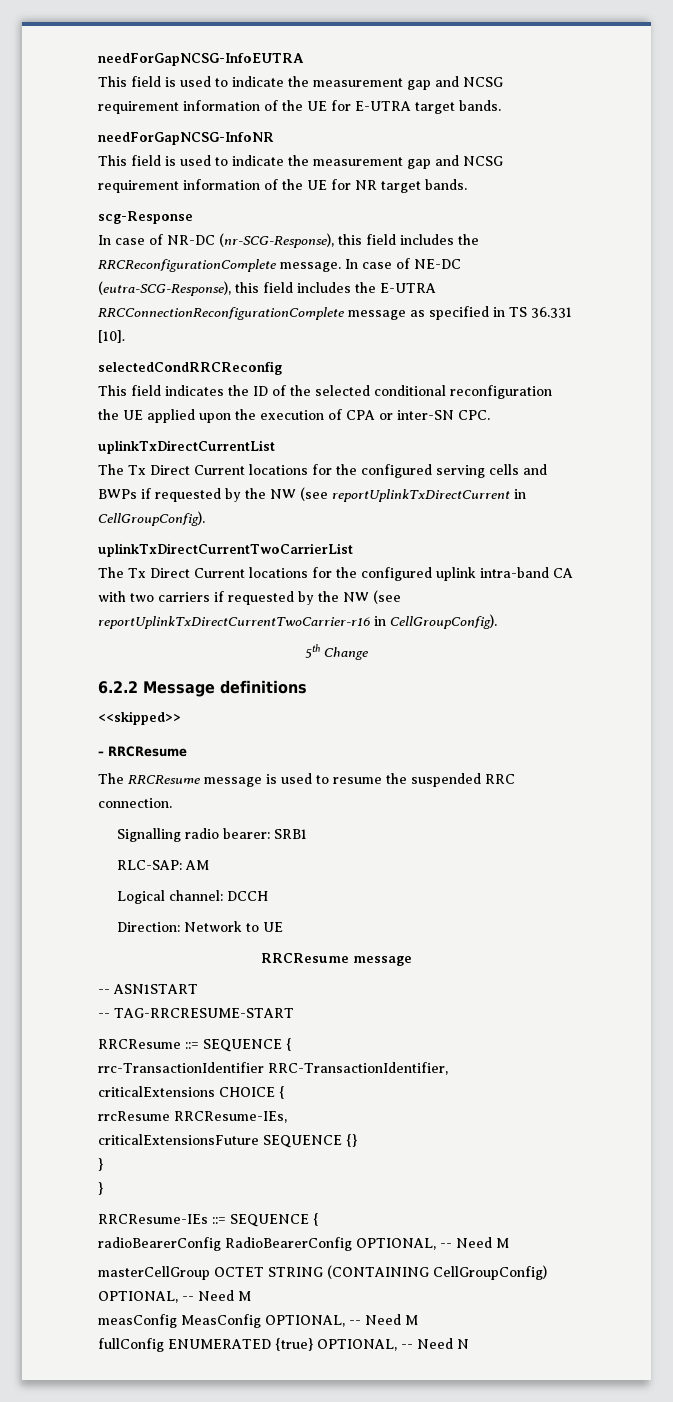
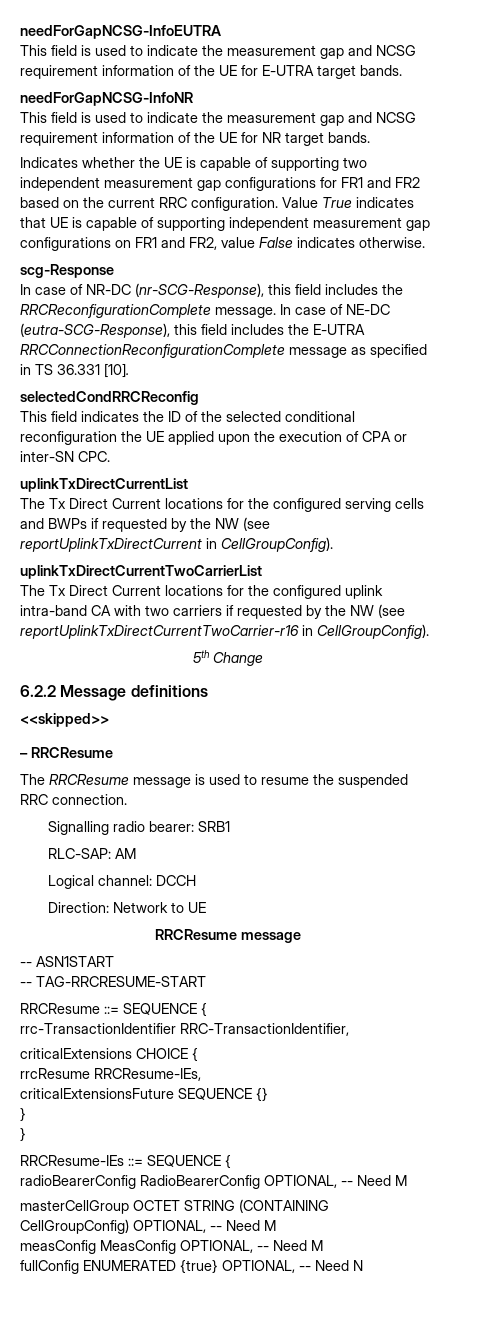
+ Indicates whether the UE is capable of supporting two independent measurement gap configurations for FR1 and FR2 based on the current RRC configuration. Value True indicates that UE is capable of supporting independent measurement gap configurations on FR1 and FR2, value False indicates otherwise.

